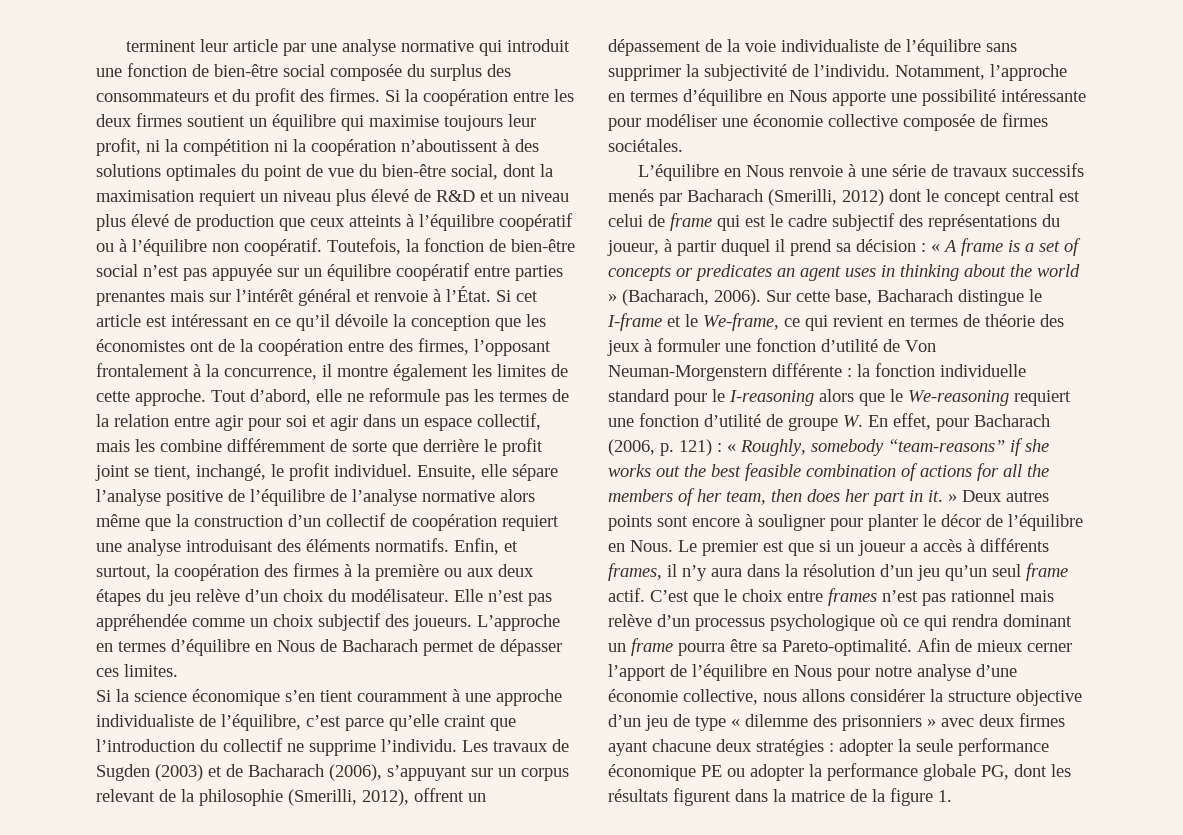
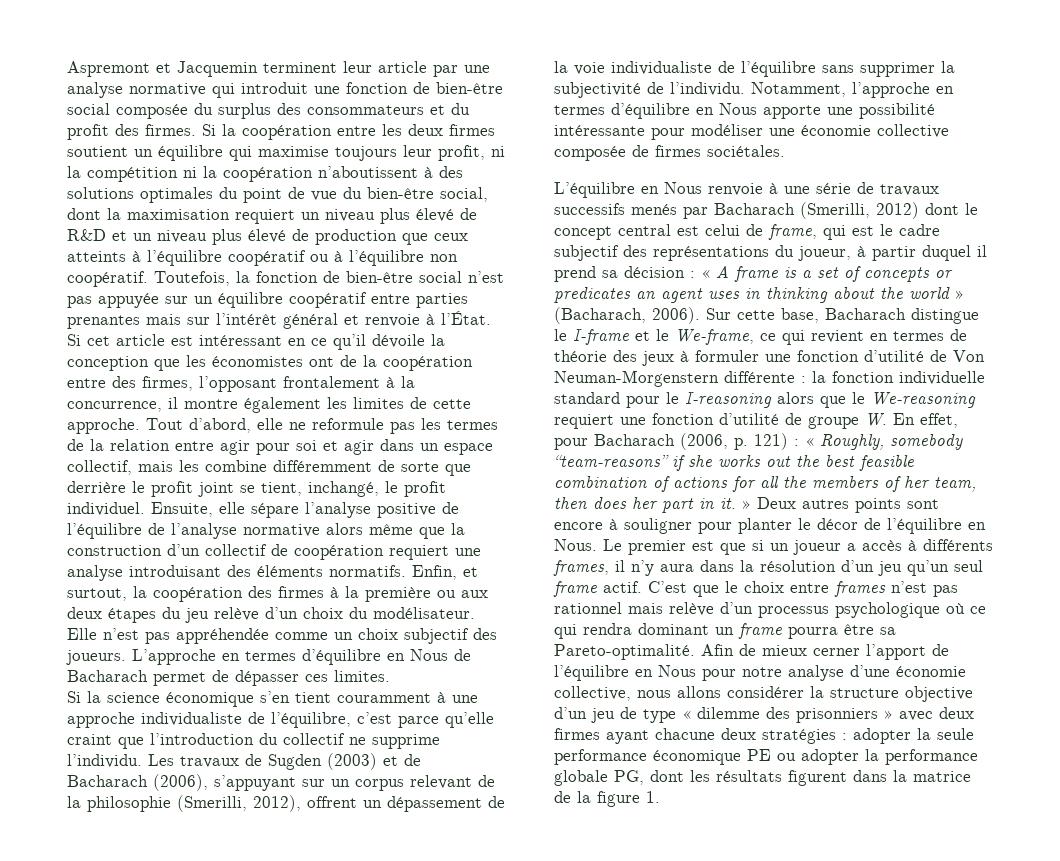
- terminent leur article par une analyse normative qui introduit une fonction de bien-être social composée du surplus des consommateurs et du profit des firmes.
+ Aspremont et Jacquemin terminent leur article par une analyse normative qui introduit une fonction de bien-être social composée du surplus des consommateurs et du profit des firmes.
- L’équilibre en Nous renvoie à une série de travaux successifs menés par Bacharach (Smerilli, 2012) dont le concept central est celui de frame qui est le cadre subjectif des représentations du joueur, à partir duquel il prend sa décision : « A frame is a set of concepts or predicates an agent uses in thinking about the world » (Bacharach, 2006).
+ L’équilibre en Nous renvoie à une série de travaux successifs menés par Bacharach (Smerilli, 2012) dont le concept central est celui de frame, qui est le cadre subjectif des représentations du joueur, à partir duquel il prend sa décision : « A frame is a set of concepts or predicates an agent uses in thinking about the world » (Bacharach, 2006).

